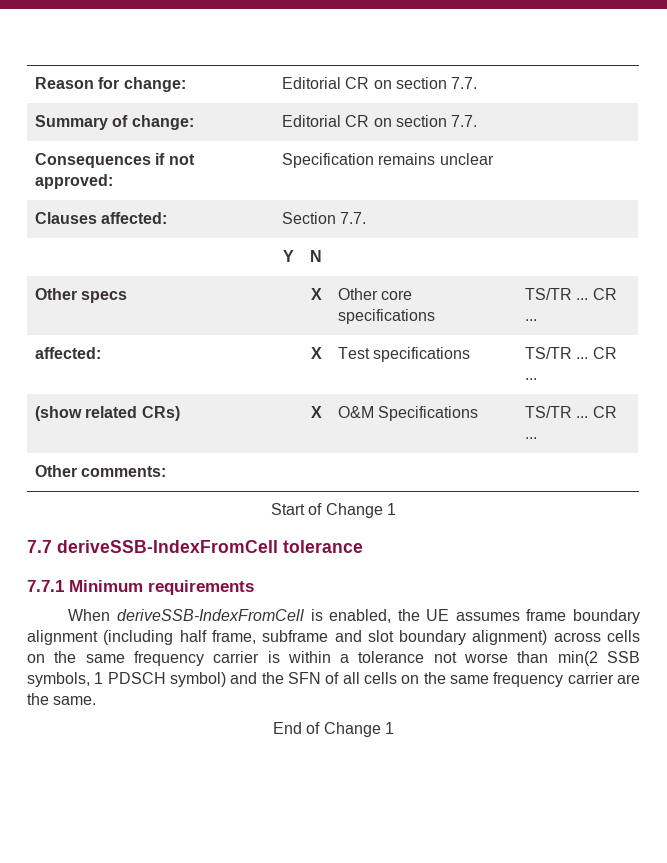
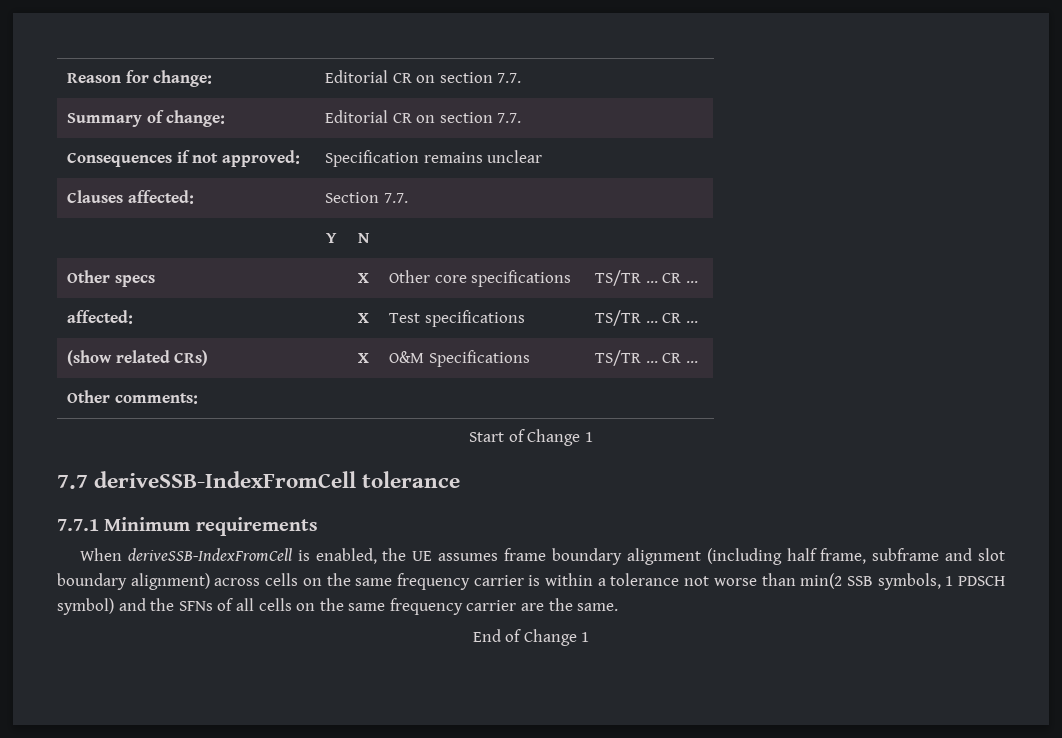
- When deriveSSB-IndexFromCell is enabled, the UE assumes frame boundary alignment (including half frame, subframe and slot boundary alignment) across cells on the same frequency carrier is within a tolerance not worse than min(2 SSB symbols, 1 PDSCH symbol) and the SFN of all cells on the same frequency carrier are the same.
+ When deriveSSB-IndexFromCell is enabled, the UE assumes frame boundary alignment (including half frame, subframe and slot boundary alignment) across cells on the same frequency carrier is within a tolerance not worse than min(2 SSB symbols, 1 PDSCH symbol) and the SFNs of all cells on the same frequency carrier are the same.

